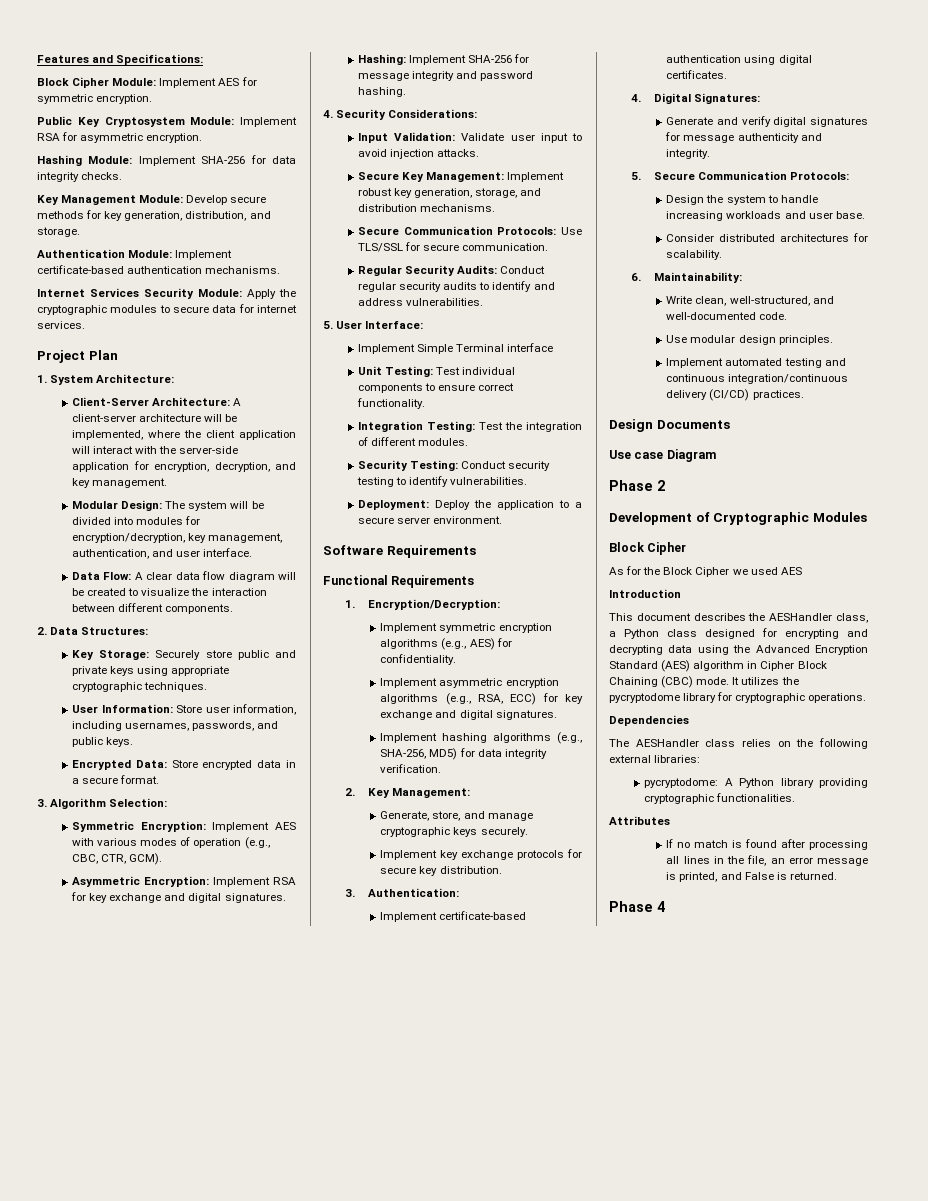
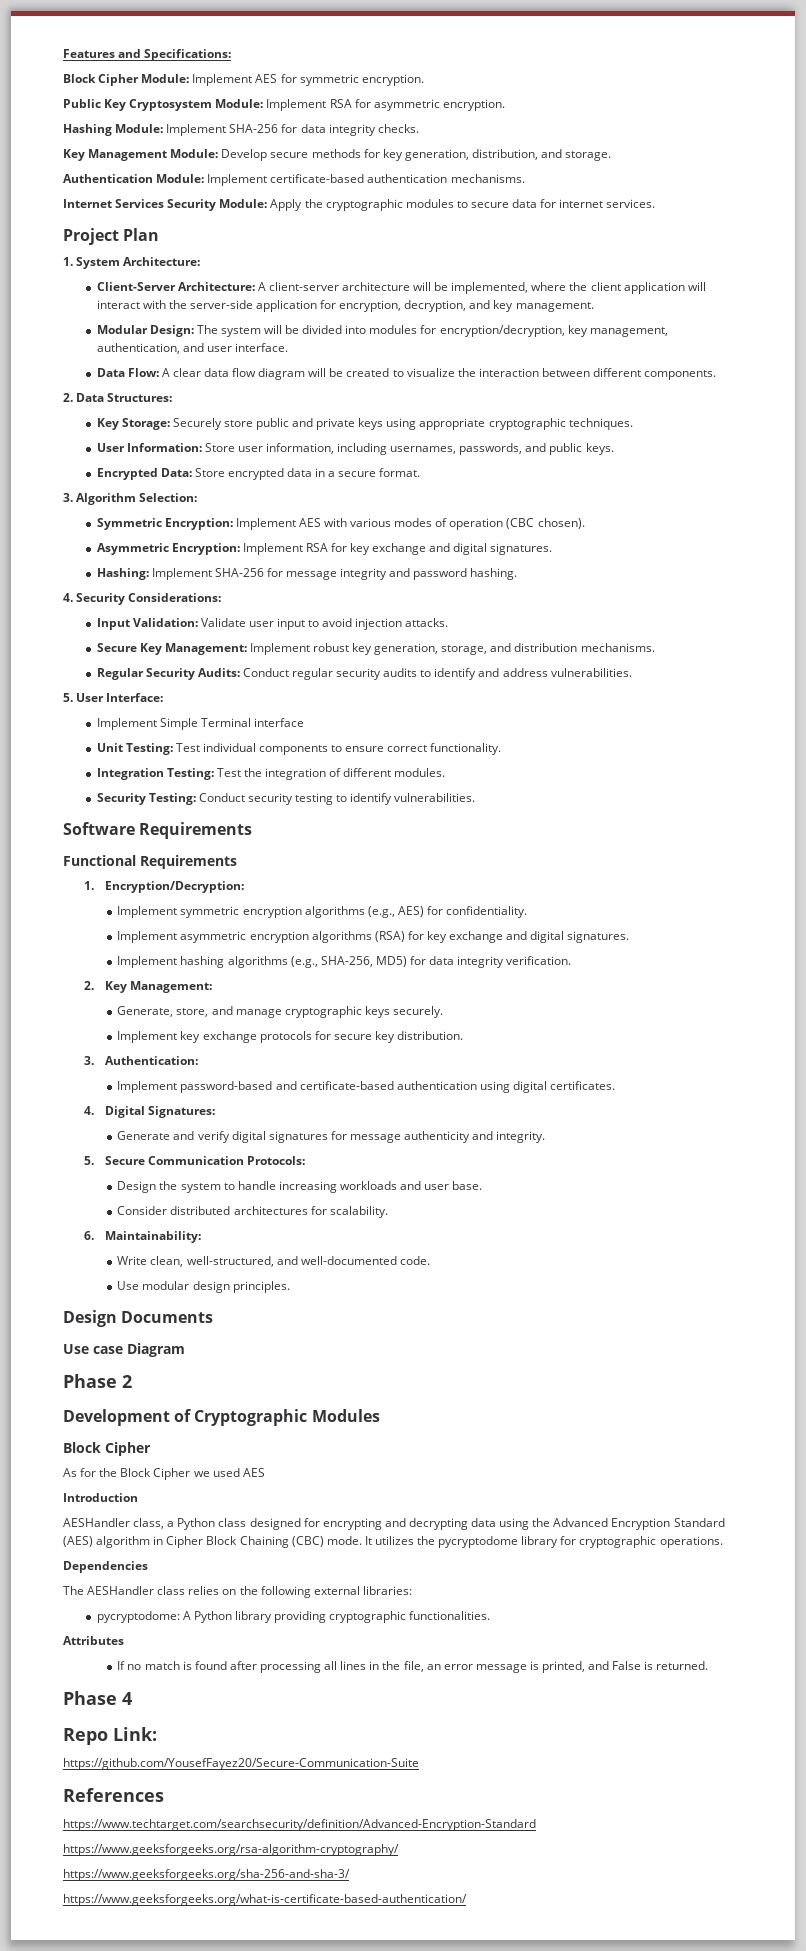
- Symmetric Encryption: Implement AES with various modes of operation (e.g., CBC, CTR, GCM).
+ Symmetric Encryption: Implement AES with various modes of operation (CBC chosen).
- Secure Communication Protocols: Use TLS/SSL for secure communication.
- Deployment: Deploy the application to a secure server environment.
- Implement asymmetric encryption algorithms (e.g., RSA, ECC) for key exchange and digital signatures.
+ Implement asymmetric encryption algorithms (RSA) for key exchange and digital signatures.
- Implement certificate-based authentication using digital certificates.
+ Implement password-based and certificate-based authentication using digital certificates.
- Implement automated testing and continuous integration/continuous delivery (CI/CD) practices.
- This document describes the AESHandler class, a Python class designed for encrypting and decrypting data using the Advanced Encryption Standard (AES) algorithm in Cipher Block Chaining (CBC) mode.
+ AESHandler class, a Python class designed for encrypting and decrypting data using the Advanced Encryption Standard (AES) algorithm in Cipher Block Chaining (CBC) mode.
+ Repo Link:
+ https://github.com/YousefFayez20/Secure-Communication-Suite
+ References
+ https://www.techtarget.com/searchsecurity/definition/Advanced-Encryption-Standard
+ https://www.geeksforgeeks.org/rsa-algorithm-cryptography/
+ https://www.geeksforgeeks.org/sha-256-and-sha-3/
+ https://www.geeksforgeeks.org/what-is-certificate-based-authentication/

